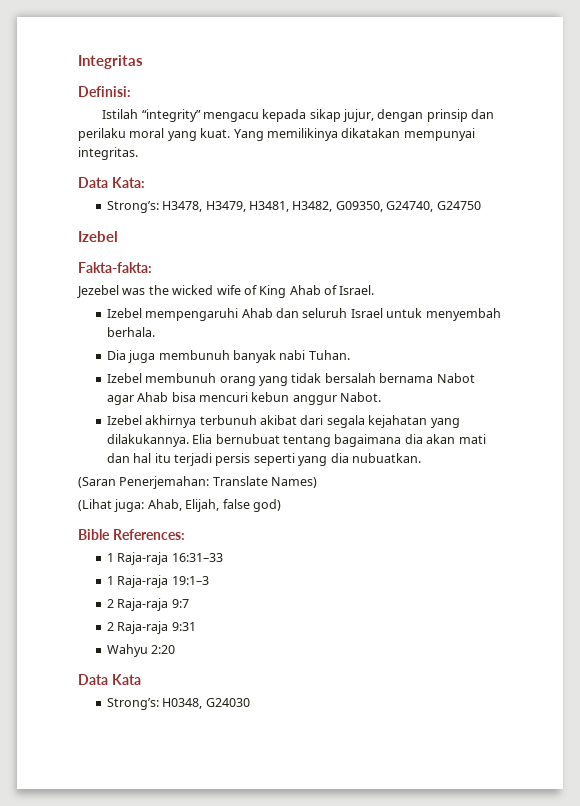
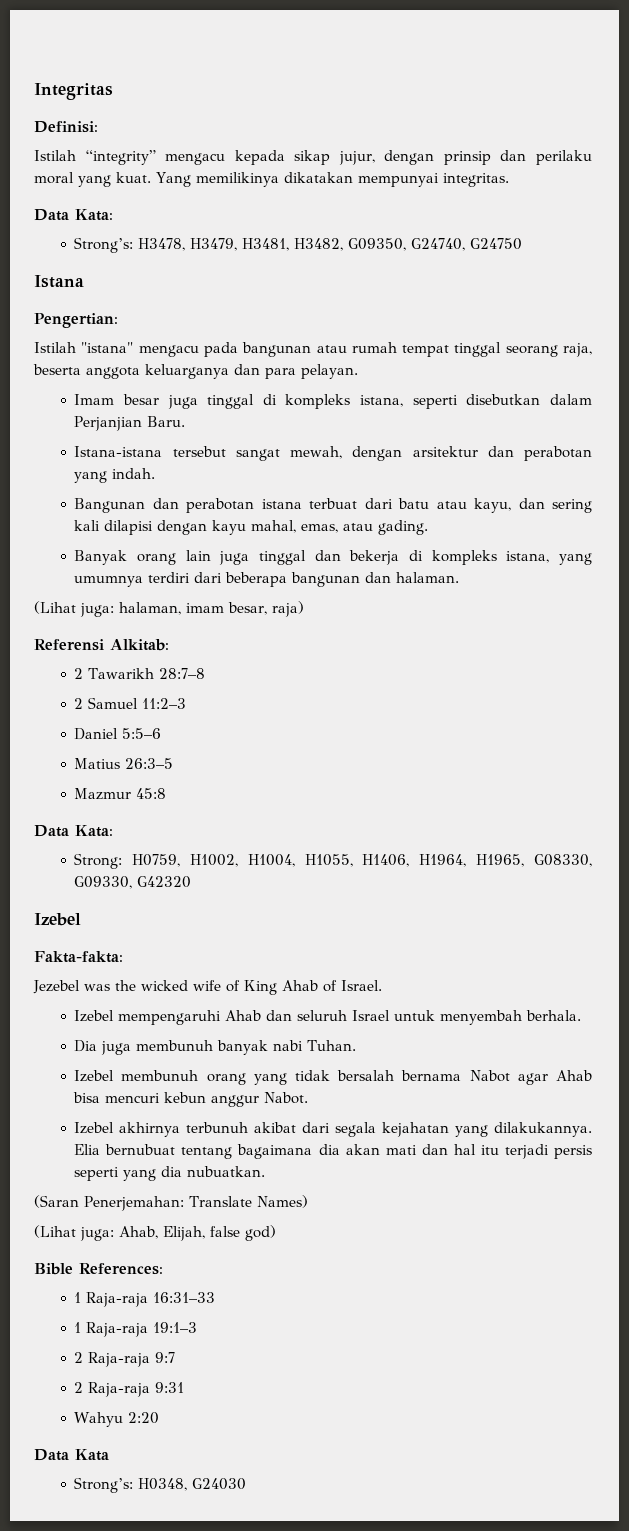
+ Istana
+ Pengertian:
+ Istilah "istana" mengacu pada bangunan atau rumah tempat tinggal seorang raja, beserta anggota keluarganya dan para pelayan.
+ Imam besar juga tinggal di kompleks istana, seperti disebutkan dalam Perjanjian Baru.
+ Istana-istana tersebut sangat mewah, dengan arsitektur dan perabotan yang indah.
+ Bangunan dan perabotan istana terbuat dari batu atau kayu, dan sering kali dilapisi dengan kayu mahal, emas, atau gading.
+ Banyak orang lain juga tinggal dan bekerja di kompleks istana, yang umumnya terdiri dari beberapa bangunan dan halaman.
+ (Lihat juga: halaman, imam besar, raja)
+ Referensi Alkitab:
+ 2 Tawarikh 28:7–8
+ 2 Samuel 11:2–3
+ Daniel 5:5–6
+ Matius 26:3–5
+ Mazmur 45:8
+ Data Kata:
+ Strong: H0759, H1002, H1004, H1055, H1406, H1964, H1965, G08330, G09330, G42320

